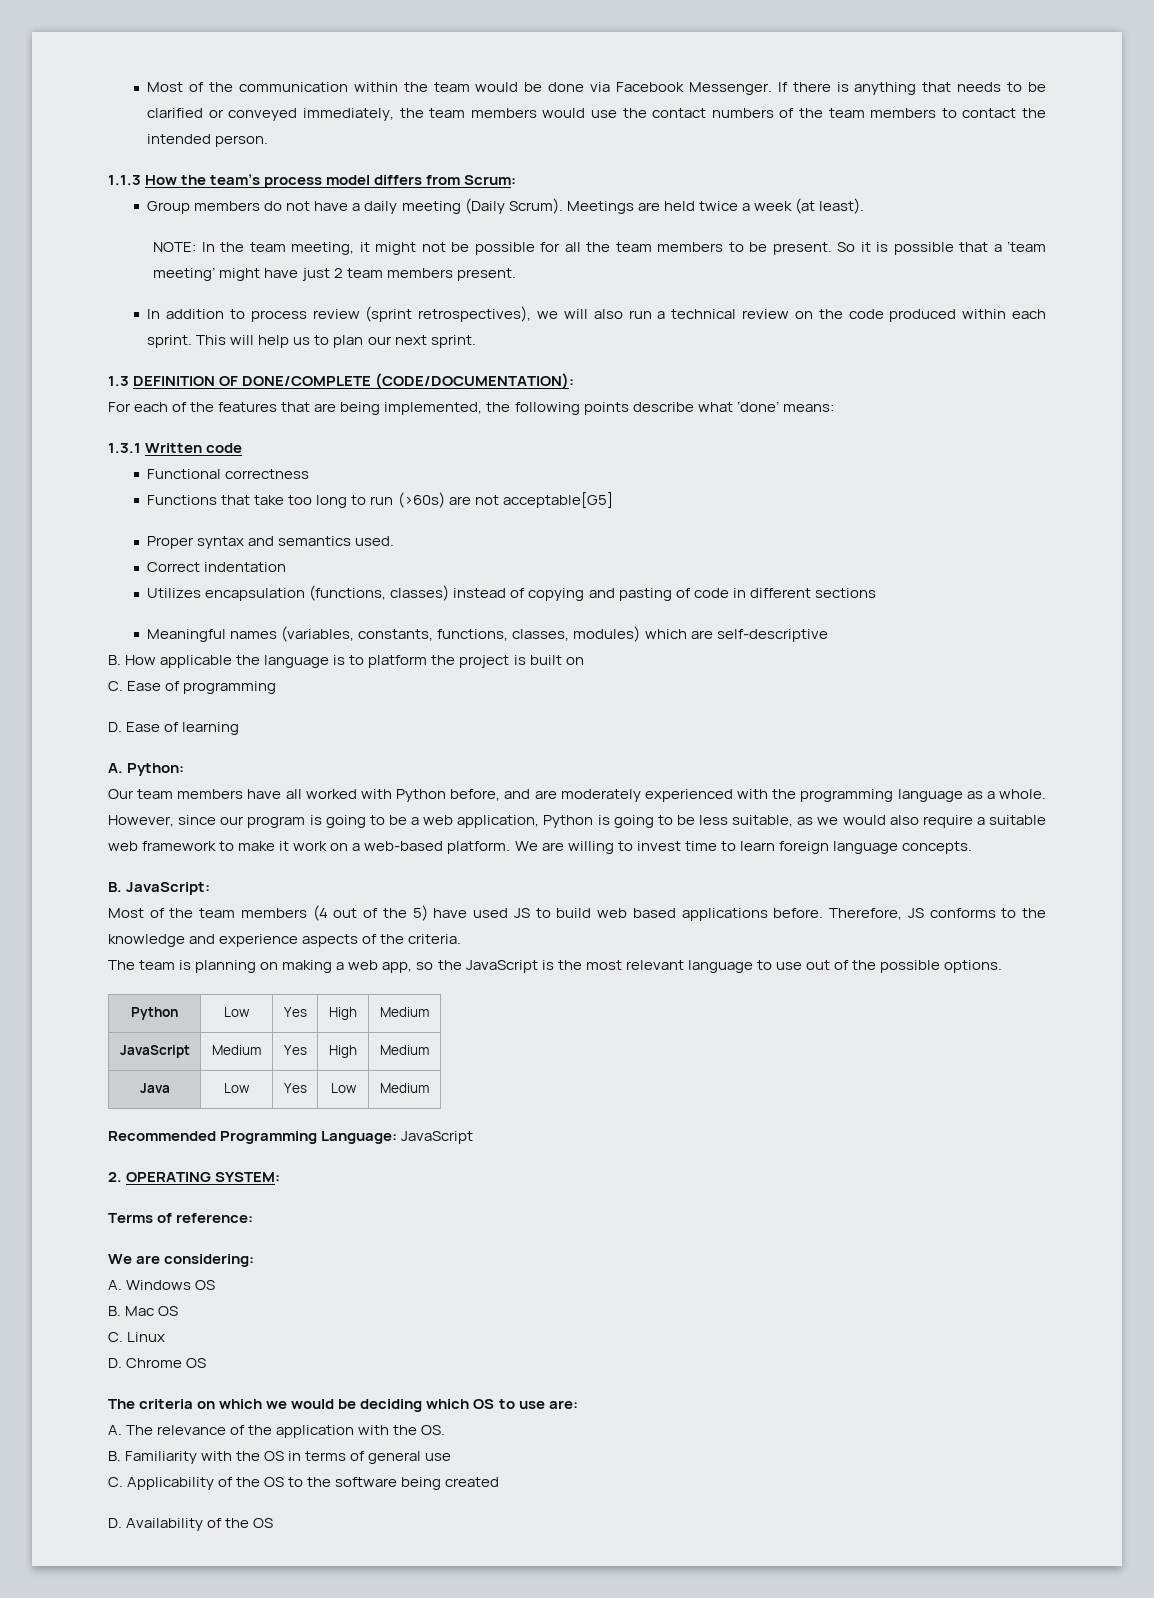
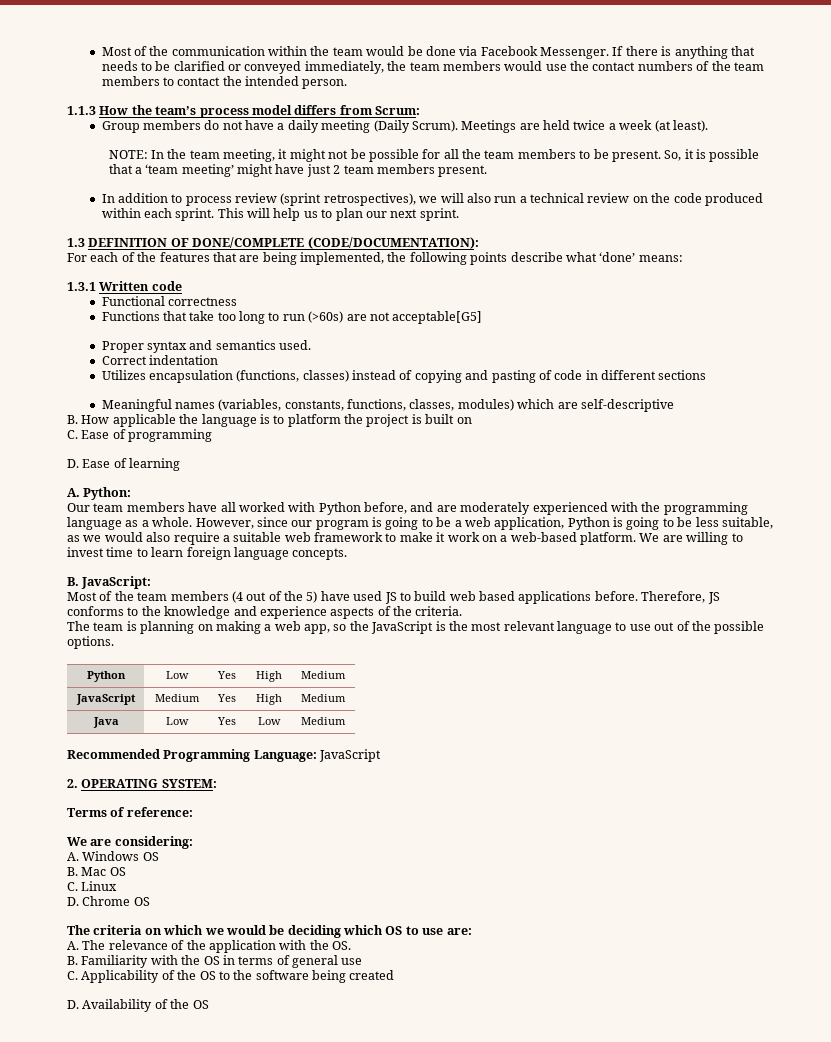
- So it is possible that a ‘team meeting’ might have just 2 team members present.
+ So, it is possible that a ‘team meeting’ might have just 2 team members present.

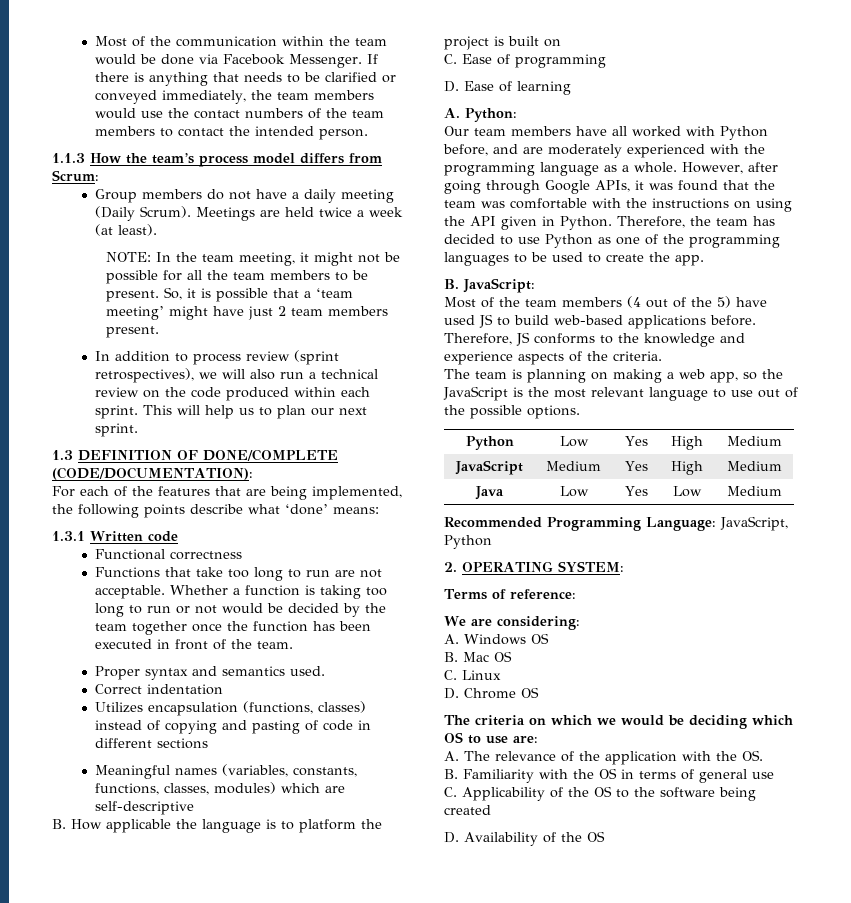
- Functions that take too long to run (>60s) are not acceptable[G5]
+ Functions that take too long to run are not acceptable. Whether a function is taking too long to run or not would be decided by the team together once the function has been executed in front of the team.
- However, since our program is going to be a web application, Python is going to be less suitable, as we would also require a suitable web framework to make it work on a web-based platform. We are willing to invest time to learn foreign language concepts.
+ However, after going through Google APIs, it was found that the team was comfortable with the instructions on using the API given in Python. Therefore, the team has decided to use Python as one of the programming languages to be used to create the app.
- Most of the team members (4 out of the 5) have used JS to build web based applications before.
+ Most of the team members (4 out of the 5) have used JS to build web-based applications before.
- Recommended Programming Language: JavaScript
+ Recommended Programming Language: JavaScript, Python

